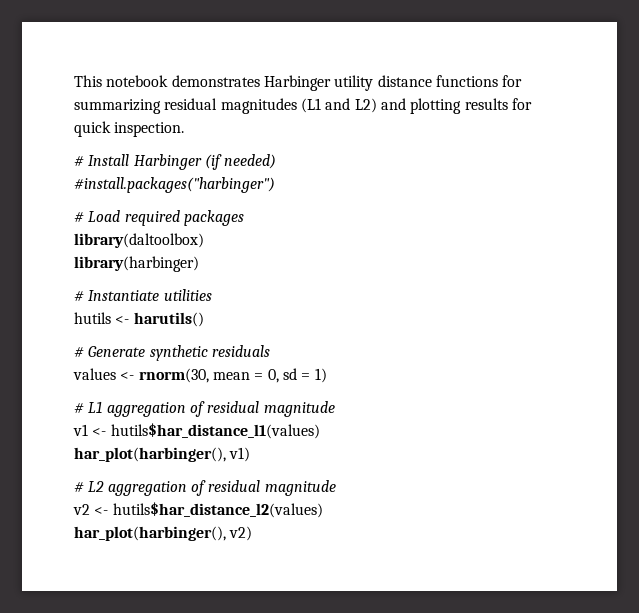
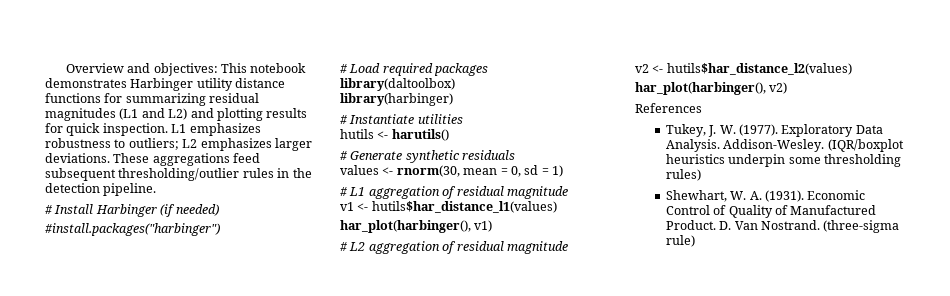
- This notebook demonstrates Harbinger utility distance functions for summarizing residual magnitudes (L1 and L2) and plotting results for quick inspection.
+ Overview and objectives: This notebook demonstrates Harbinger utility distance functions for summarizing residual magnitudes (L1 and L2) and plotting results for quick inspection. L1 emphasizes robustness to outliers; L2 emphasizes larger deviations. These aggregations feed subsequent thresholding/outlier rules in the detection pipeline.
+ References
+ Tukey, J. W. (1977). Exploratory Data Analysis. Addison‑Wesley. (IQR/boxplot heuristics underpin some thresholding rules)
+ Shewhart, W. A. (1931). Economic Control of Quality of Manufactured Product. D. Van Nostrand. (three‑sigma rule)

